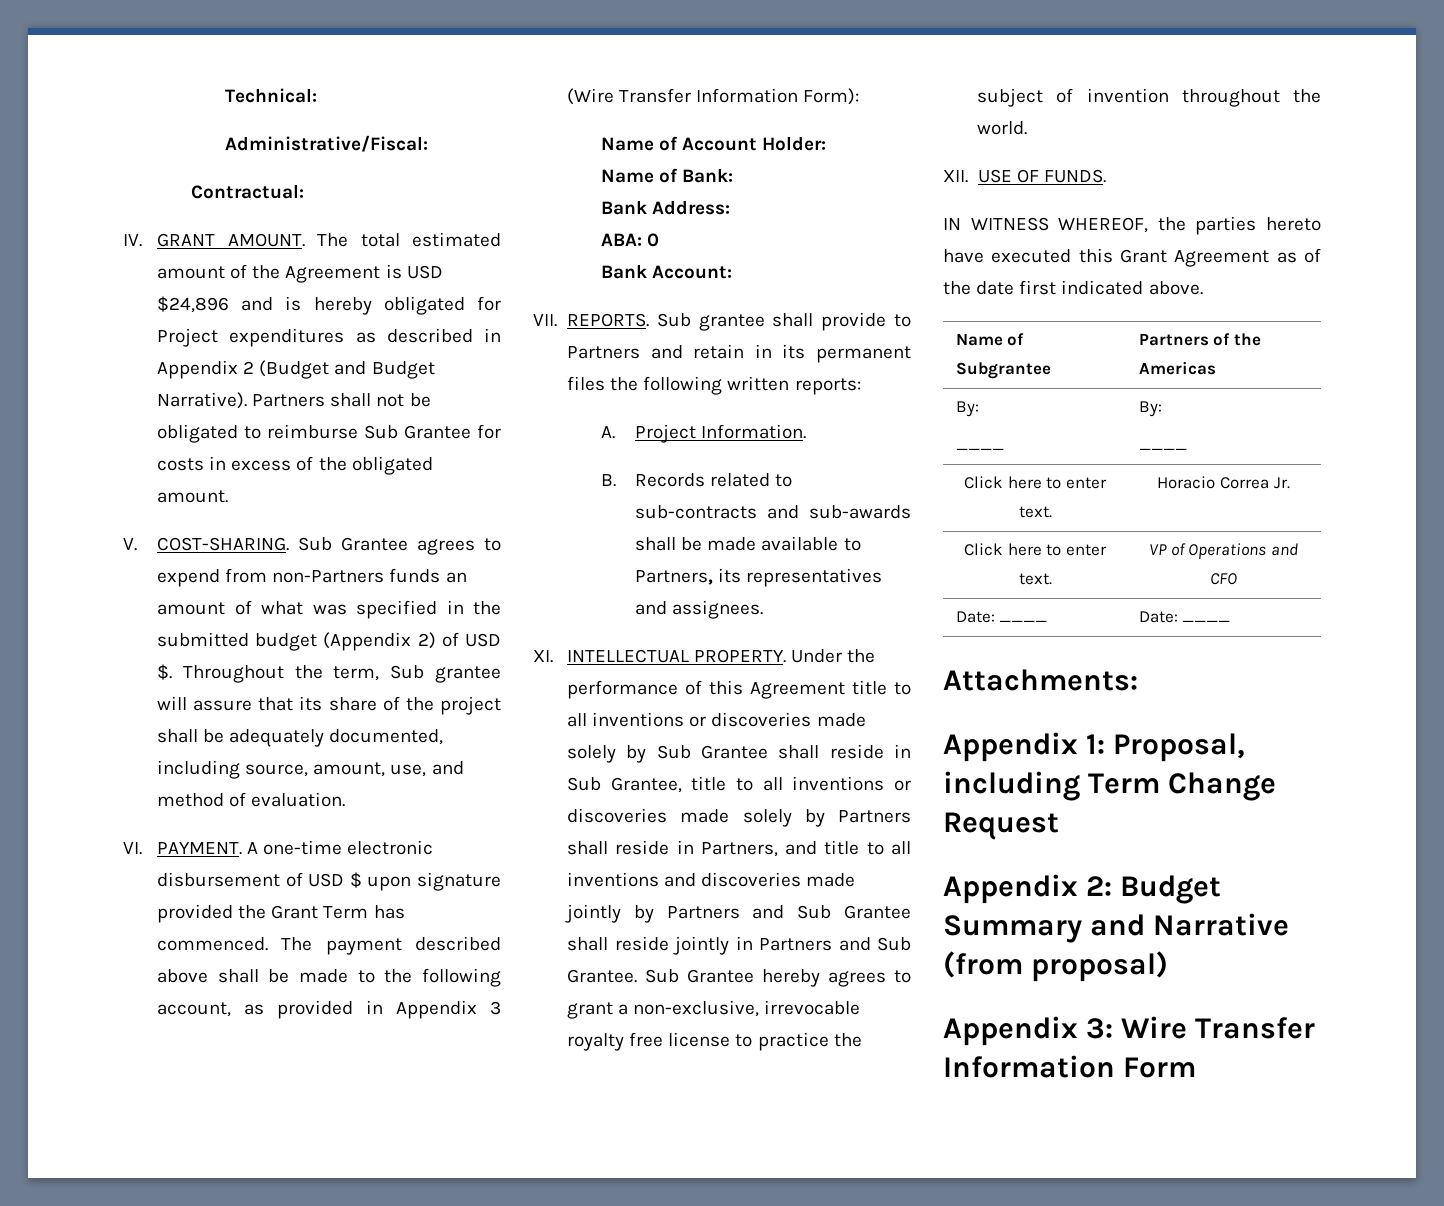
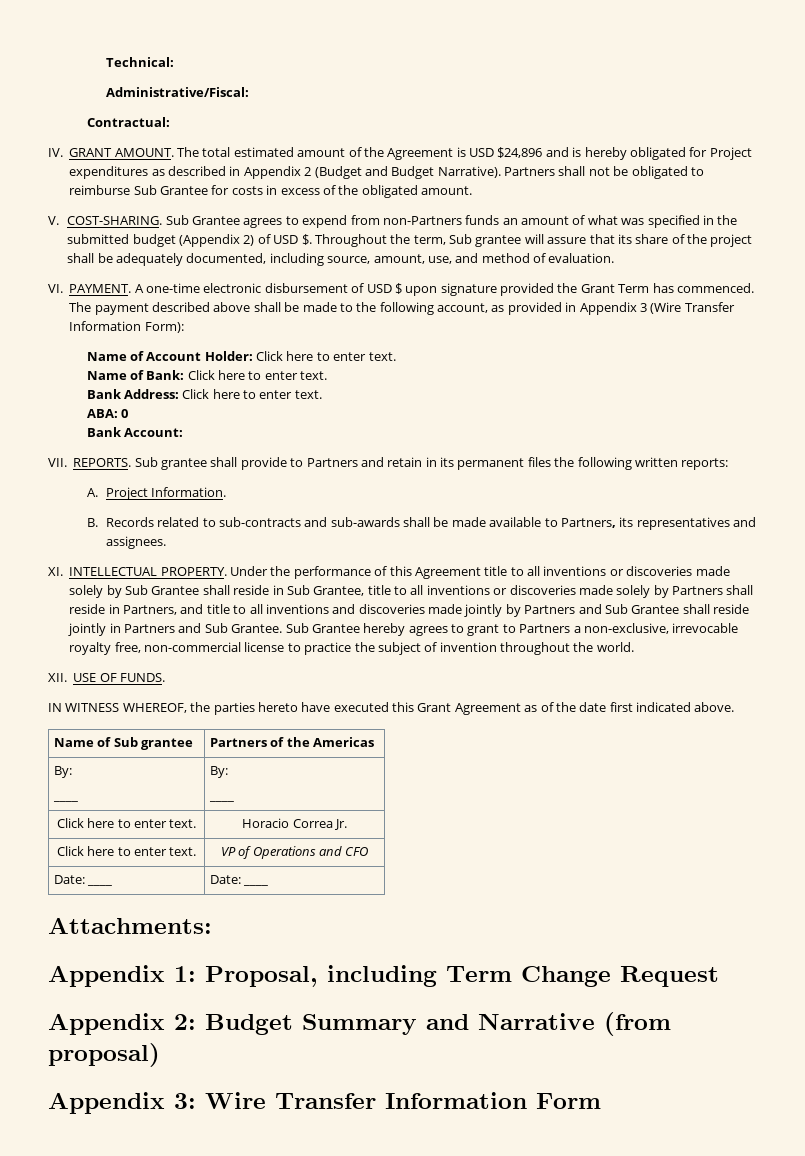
- Name of Account Holder:
- Name of Bank:
- Bank Address:
+ Name of Account Holder: Click here to enter text.
+ Name of Bank: Click here to enter text.
+ Bank Address: Click here to enter text.
- Sub Grantee hereby agrees to grant a non-exclusive, irrevocable royalty free license to practice the subject of invention throughout the world.
+ Sub Grantee hereby agrees to grant to Partners a non-exclusive, irrevocable royalty free, non-commercial license to practice the subject of invention throughout the world.
- Name of Subgrantee | Partners of the Americas
+ Name of Sub grantee | Partners of the Americas

